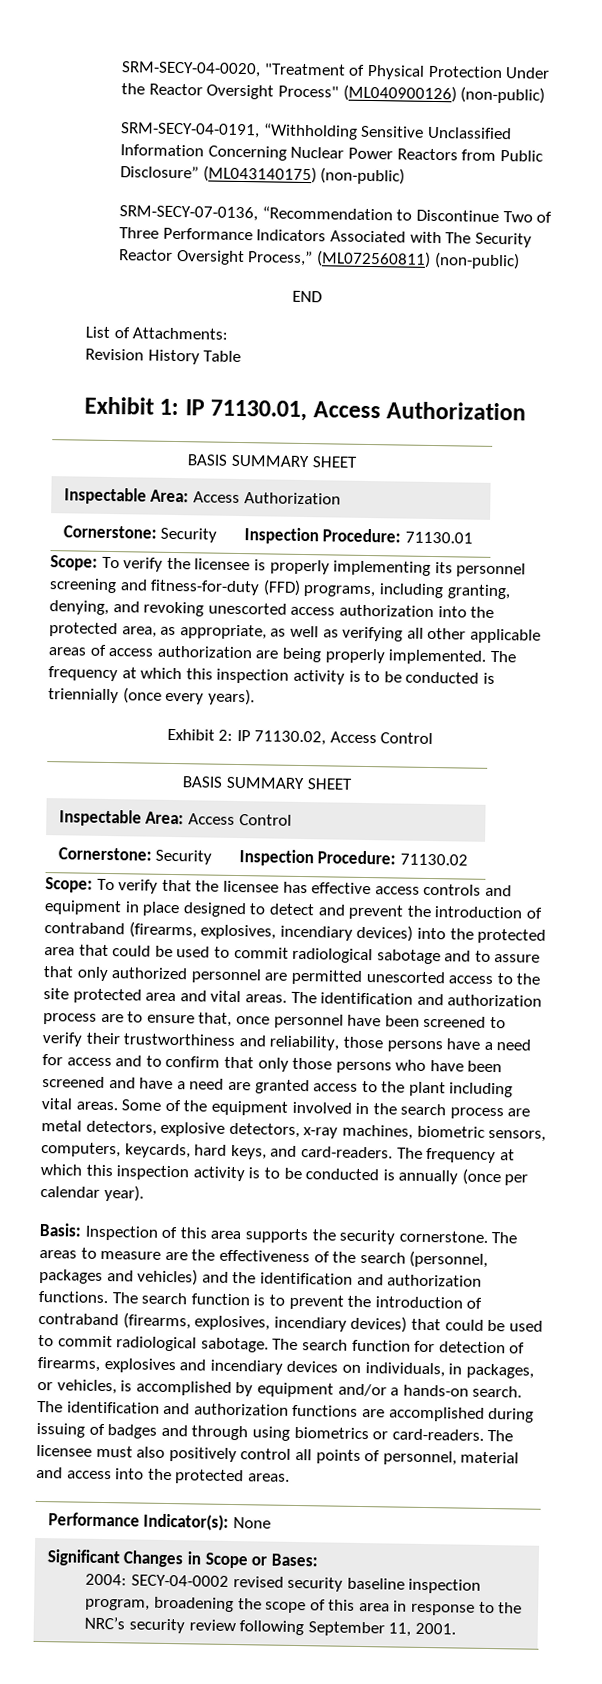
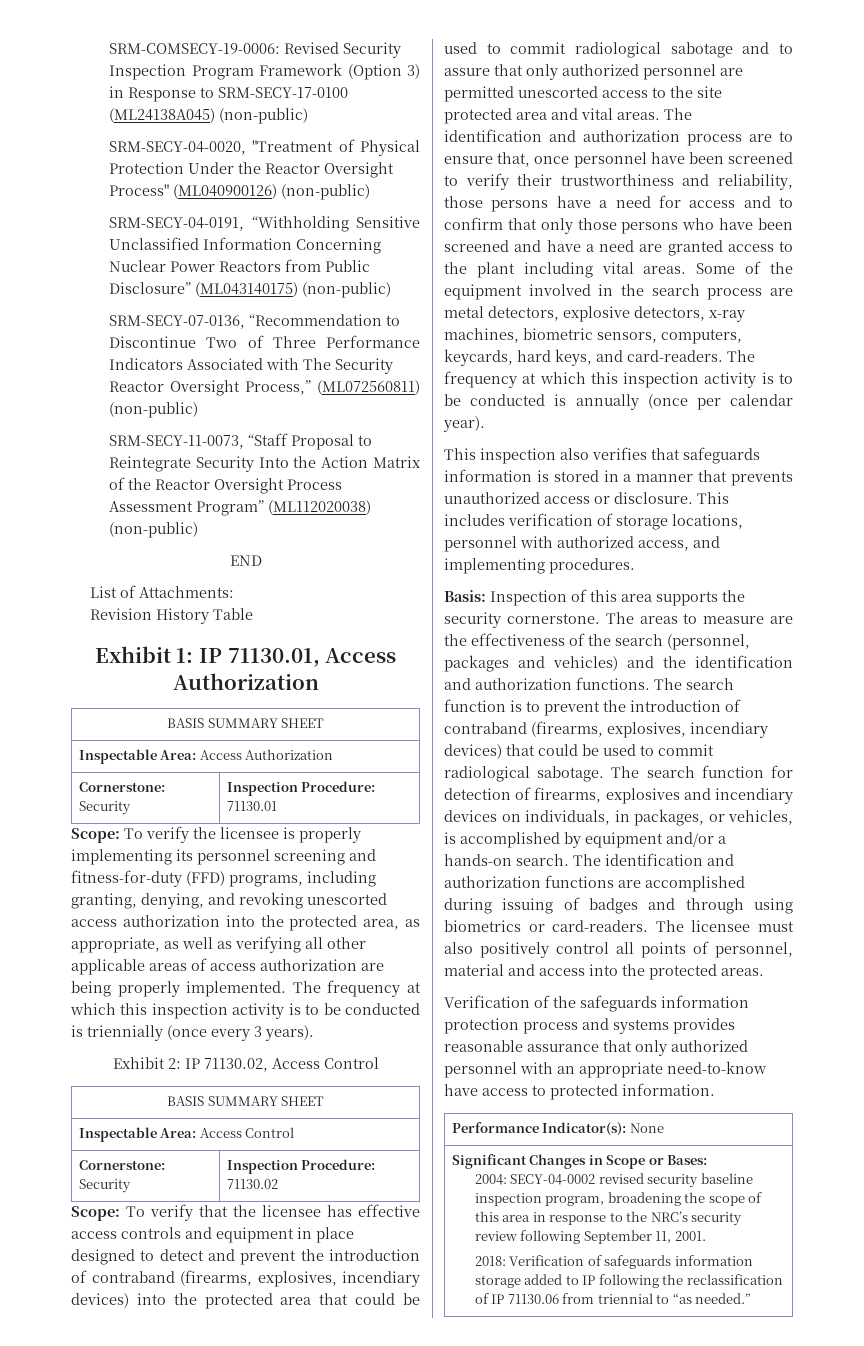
+ SRM-COMSECY-19-0006: Revised Security Inspection Program Framework (Option 3) in Response to SRM-SECY-17-0100 (ML24138A045) (non-public)
+ SRM-SECY-11-0073, “Staff Proposal to Reintegrate Security Into the Action Matrix of the Reactor Oversight Process Assessment Program” (ML112020038) (non-public)
- The frequency at which this inspection activity is to be conducted is triennially (once every years).
+ The frequency at which this inspection activity is to be conducted is triennially (once every 3 years).
+ This inspection also verifies that safeguards information is stored in a manner that prevents unauthorized access or disclosure. This includes verification of storage locations, personnel with authorized access, and implementing procedures.
+ Verification of the safeguards information protection process and systems provides reasonable assurance that only authorized personnel with an appropriate need-to-know have access to protected information.
+ 2018: Verification of safeguards information storage added to IP following the reclassification of IP 71130.06 from triennial to “as needed.”

